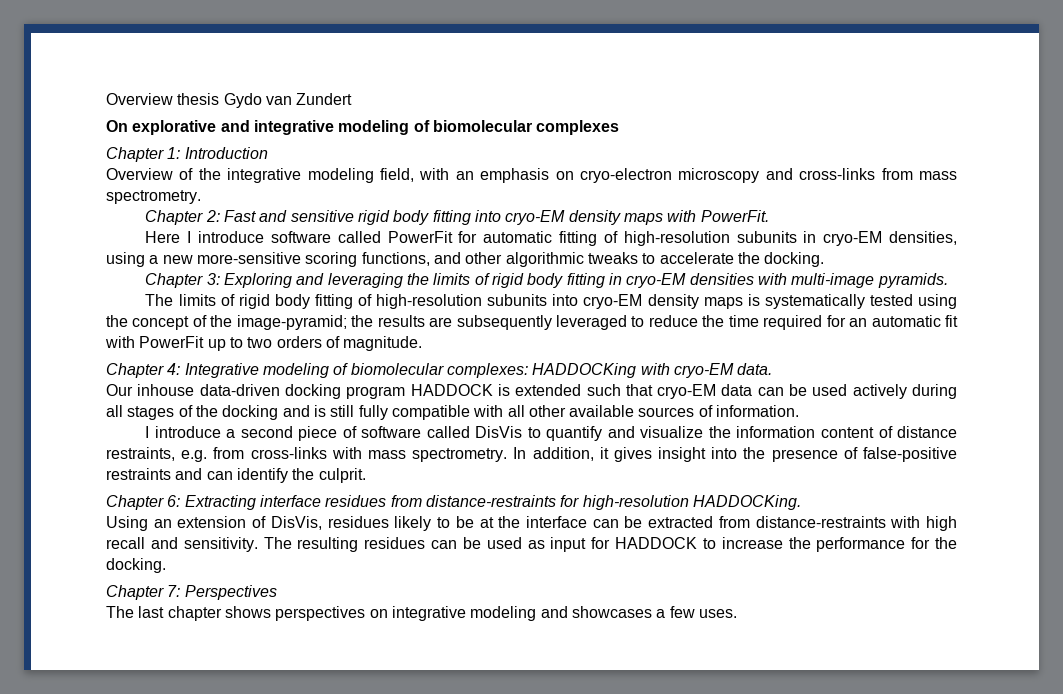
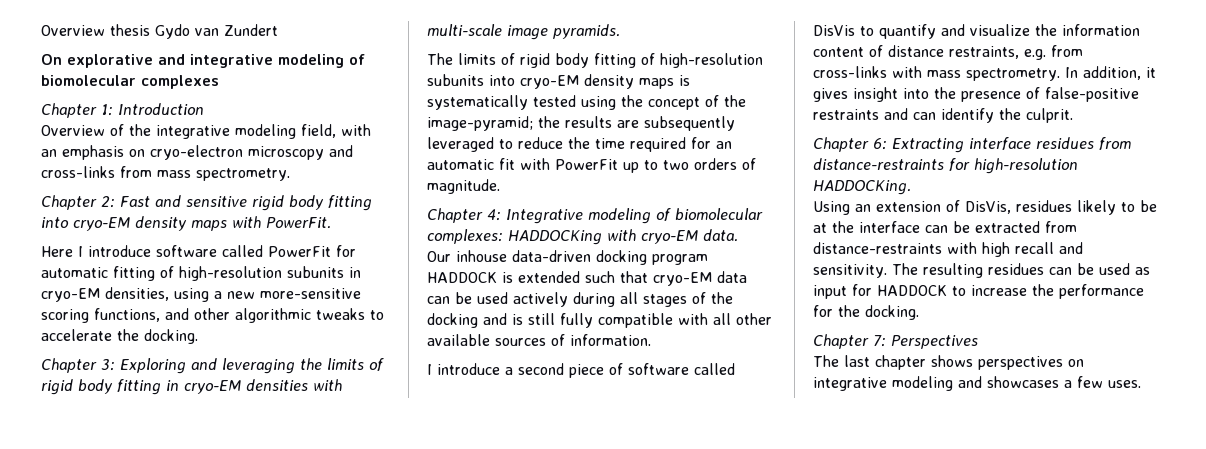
- Chapter 3: Exploring and leveraging the limits of rigid body fitting in cryo-EM densities with multi-image pyramids.
+ Chapter 3: Exploring and leveraging the limits of rigid body fitting in cryo-EM densities with multi-scale image pyramids.

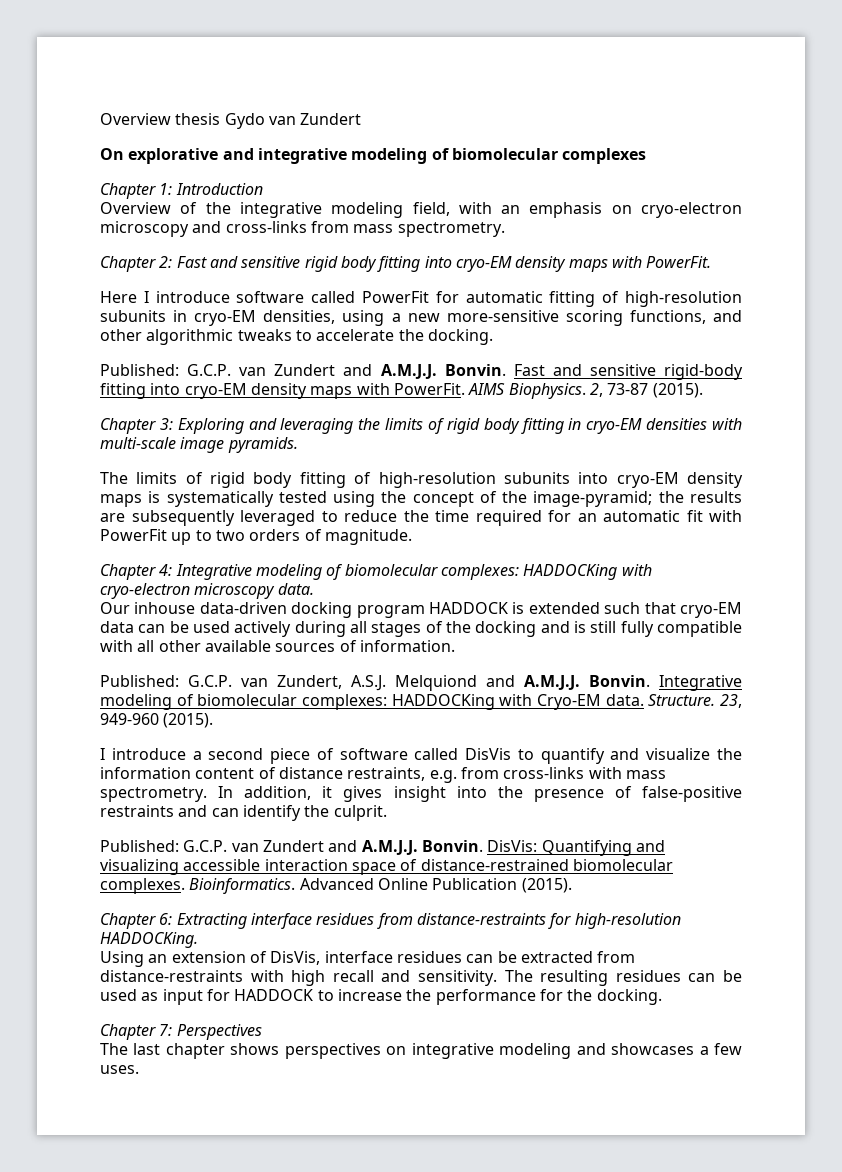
+ Published: G.C.P. van Zundert and A.M.J.J. Bonvin. Fast and sensitive rigid-body fitting into cryo-EM density maps with PowerFit. AIMS Biophysics. 2, 73-87 (2015).
- Chapter 4: Integrative modeling of biomolecular complexes: HADDOCKing with cryo-EM data.
+ Chapter 4: Integrative modeling of biomolecular complexes: HADDOCKing with cryo-electron microscopy data.
+ Published: G.C.P. van Zundert, A.S.J. Melquiond and A.M.J.J. Bonvin. Integrative modeling of biomolecular complexes: HADDOCKing with Cryo-EM data. Structure. 23, 949-960 (2015).
+ Published: G.C.P. van Zundert and A.M.J.J. Bonvin. DisVis: Quantifying and visualizing accessible interaction space of distance-restrained biomolecular complexes. Bioinformatics. Advanced Online Publication (2015).
- Using an extension of DisVis, residues likely to be at the interface can be extracted from distance-restraints with high recall and sensitivity.
+ Using an extension of DisVis, interface residues can be extracted from distance-restraints with high recall and sensitivity.

